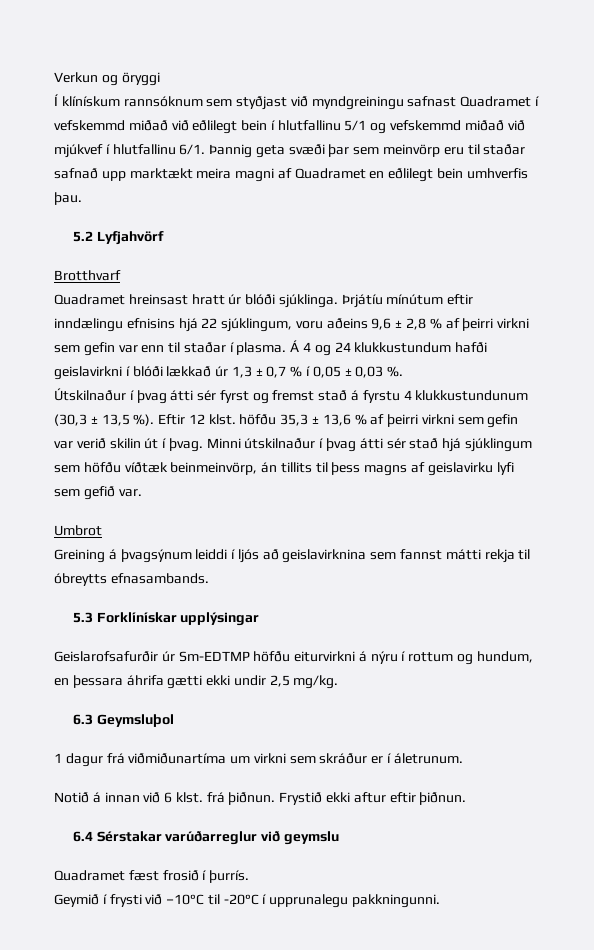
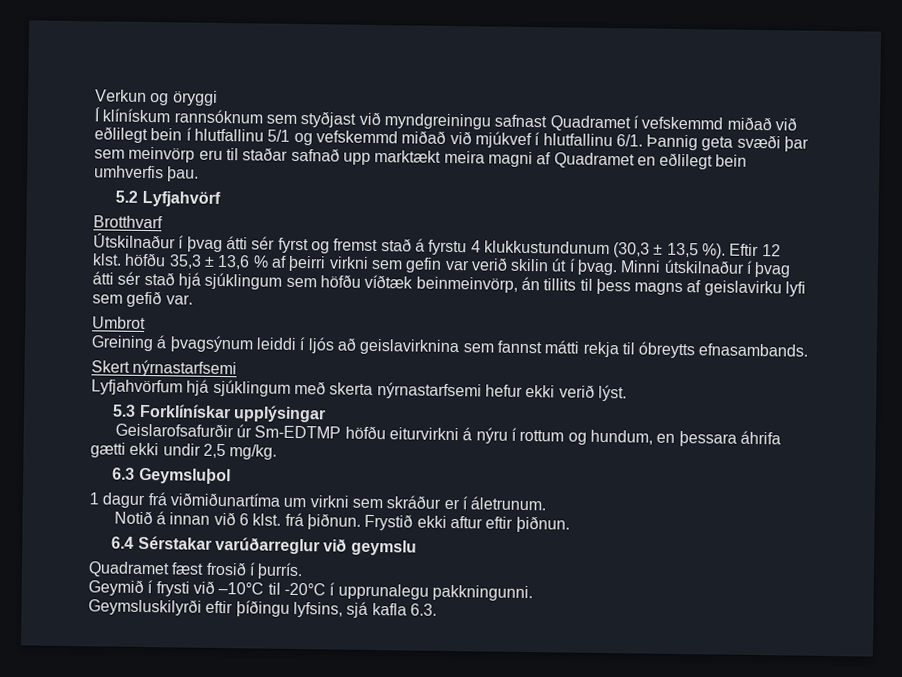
- Quadramet hreinsast hratt úr blóði sjúklinga. Þrjátíu mínútum eftir inndælingu efnisins hjá 22 sjúklingum, voru aðeins 9,6 ± 2,8 % af þeirri virkni sem gefin var enn til staðar í plasma. Á 4 og 24 klukkustundum hafði geislavirkni í blóði lækkað úr 1,3 ± 0,7 % í 0,05 ± 0,03 %.
+ Skert nýrnastarfsemi
+ Lyfjahvörfum hjá sjúklingum með skerta nýrnastarfsemi hefur ekki verið lýst.
+ Geymsluskilyrði eftir þíðingu lyfsins, sjá kafla 6.3.

